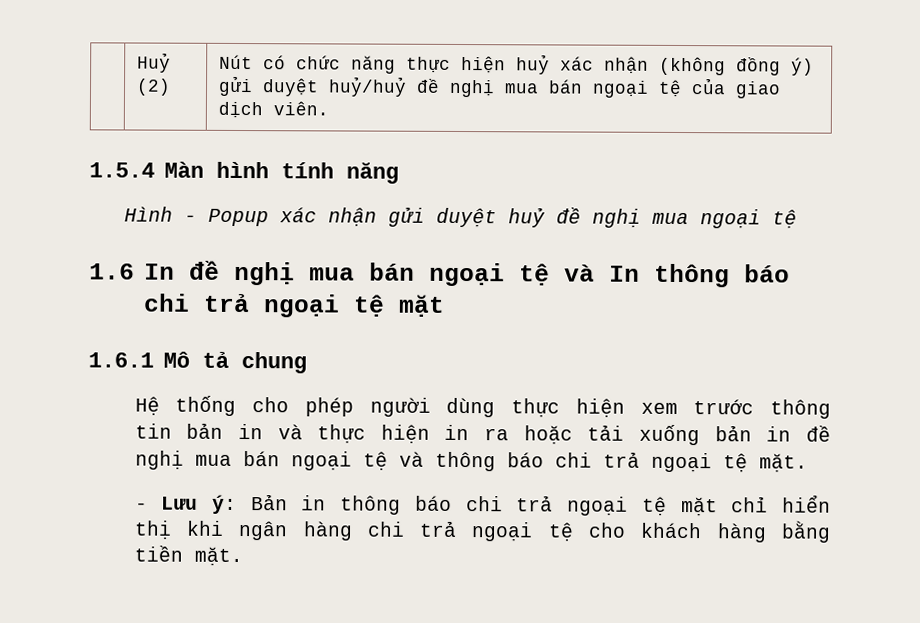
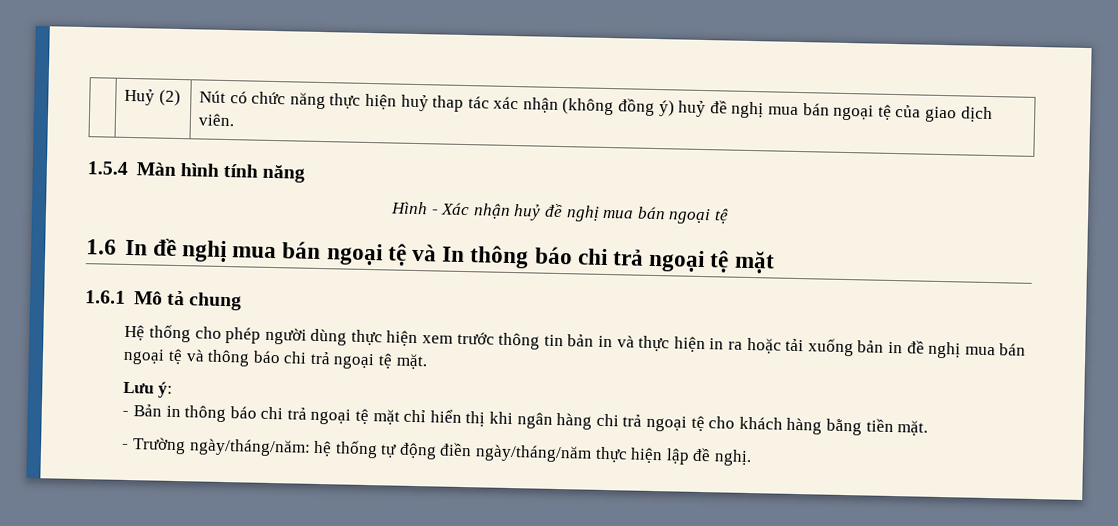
- | Huỷ (2) | Nút có chức năng thực hiện huỷ xác nhận (không đồng ý) gửi duyệt huỷ/huỷ đề nghị mua bán ngoại tệ của giao dịch viên.
+ | Huỷ (2) | Nút có chức năng thực hiện huỷ thap tác xác nhận (không đồng ý) huỷ đề nghị mua bán ngoại tệ của giao dịch viên.
- Hình - Popup xác nhận gửi duyệt huỷ đề nghị mua ngoại tệ
+ Hình - Xác nhận huỷ đề nghị mua bán ngoại tệ
- - Lưu ý: Bản in thông báo chi trả ngoại tệ mặt chỉ hiển thị khi ngân hàng chi trả ngoại tệ cho khách hàng bằng tiền mặt.
+ Lưu ý:
+ - Bản in thông báo chi trả ngoại tệ mặt chỉ hiển thị khi ngân hàng chi trả ngoại tệ cho khách hàng bằng tiền mặt.
+ - Trường ngày/tháng/năm: hệ thống tự động điền ngày/tháng/năm thực hiện lập đề nghị.

